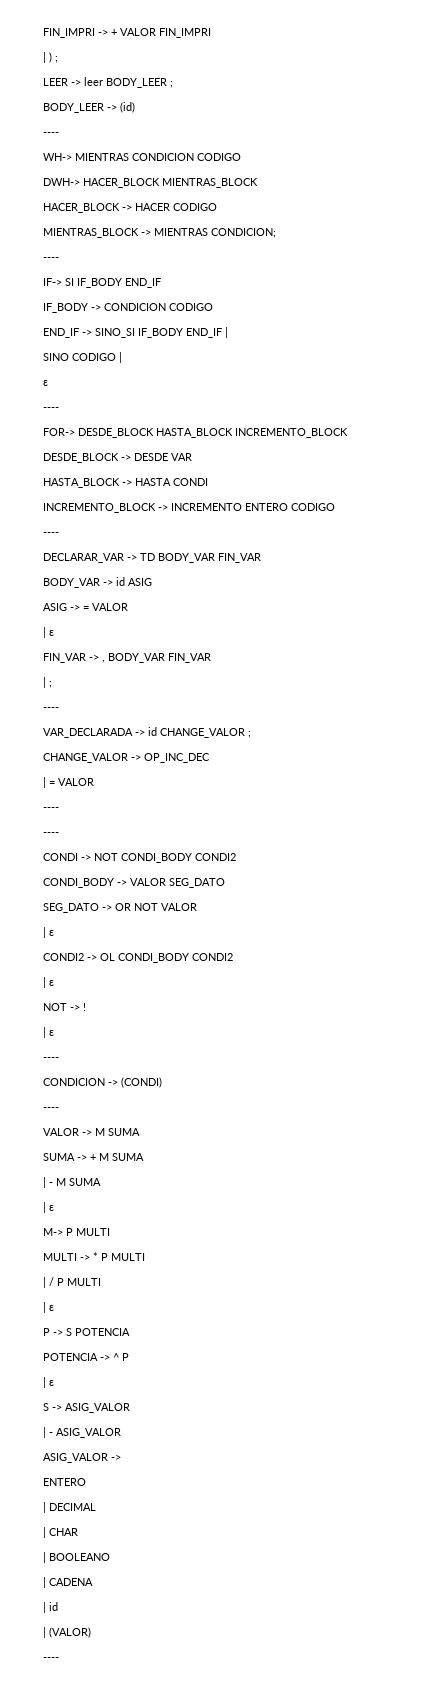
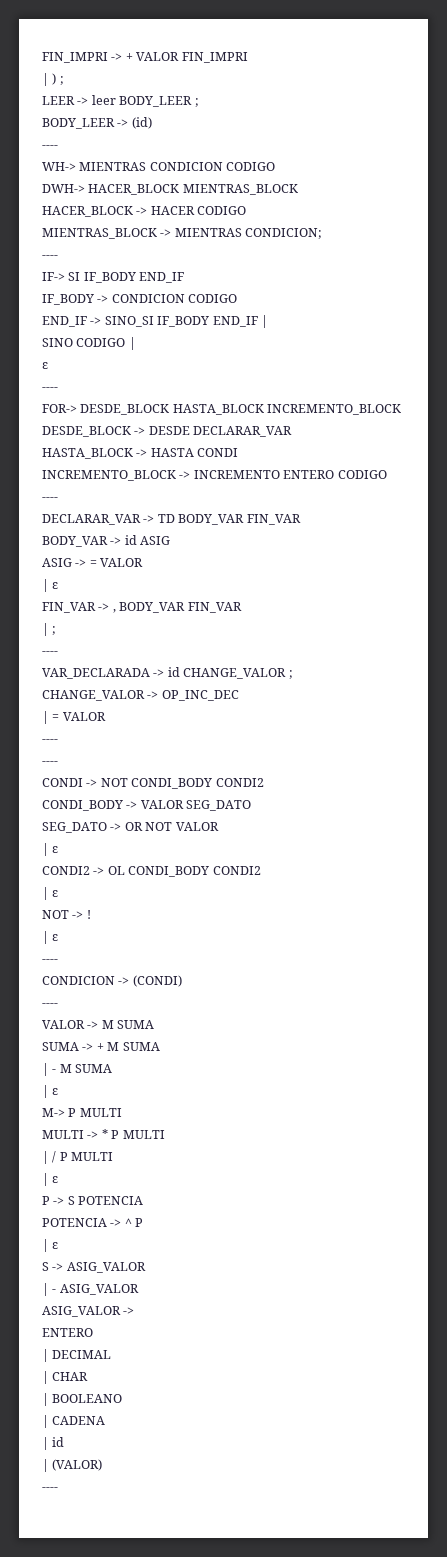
- DESDE_BLOCK -> DESDE VAR
+ DESDE_BLOCK -> DESDE DECLARAR_VAR

